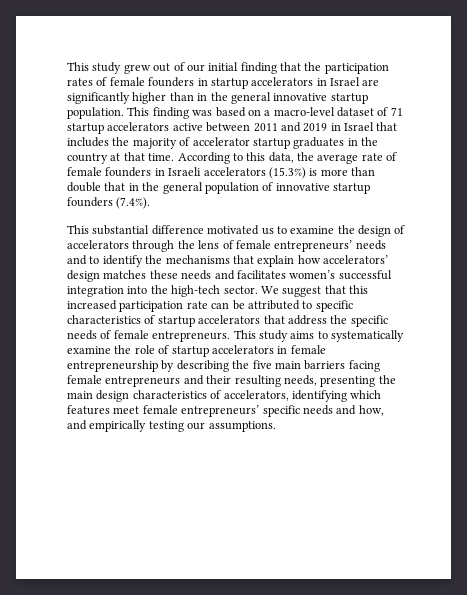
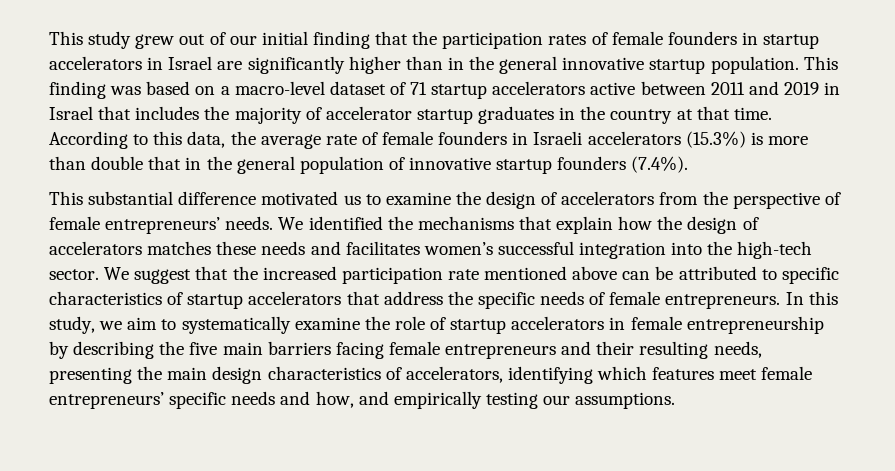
- This substantial difference motivated us to examine the design of accelerators through the lens of female entrepreneurs’ needs and to identify the mechanisms that explain how accelerators’ design matches these needs and facilitates women’s successful integration into the high-tech sector.
+ This substantial difference motivated us to examine the design of accelerators from the perspective of female entrepreneurs’ needs. We identified the mechanisms that explain how the design of accelerators matches these needs and facilitates women’s successful integration into the high-tech sector.
- We suggest that this increased participation rate can be attributed to specific characteristics of startup accelerators that address the specific needs of female entrepreneurs.
+ We suggest that the increased participation rate mentioned above can be attributed to specific characteristics of startup accelerators that address the specific needs of female entrepreneurs.
- This study aims to systematically examine the role of startup accelerators in female entrepreneurship by describing the five main barriers facing female entrepreneurs and their resulting needs, presenting the main design characteristics of accelerators, identifying which features meet female entrepreneurs’ specific needs and how, and empirically testing our assumptions.
+ In this study, we aim to systematically examine the role of startup accelerators in female entrepreneurship by describing the five main barriers facing female entrepreneurs and their resulting needs, presenting the main design characteristics of accelerators, identifying which features meet female entrepreneurs’ specific needs and how, and empirically testing our assumptions.

